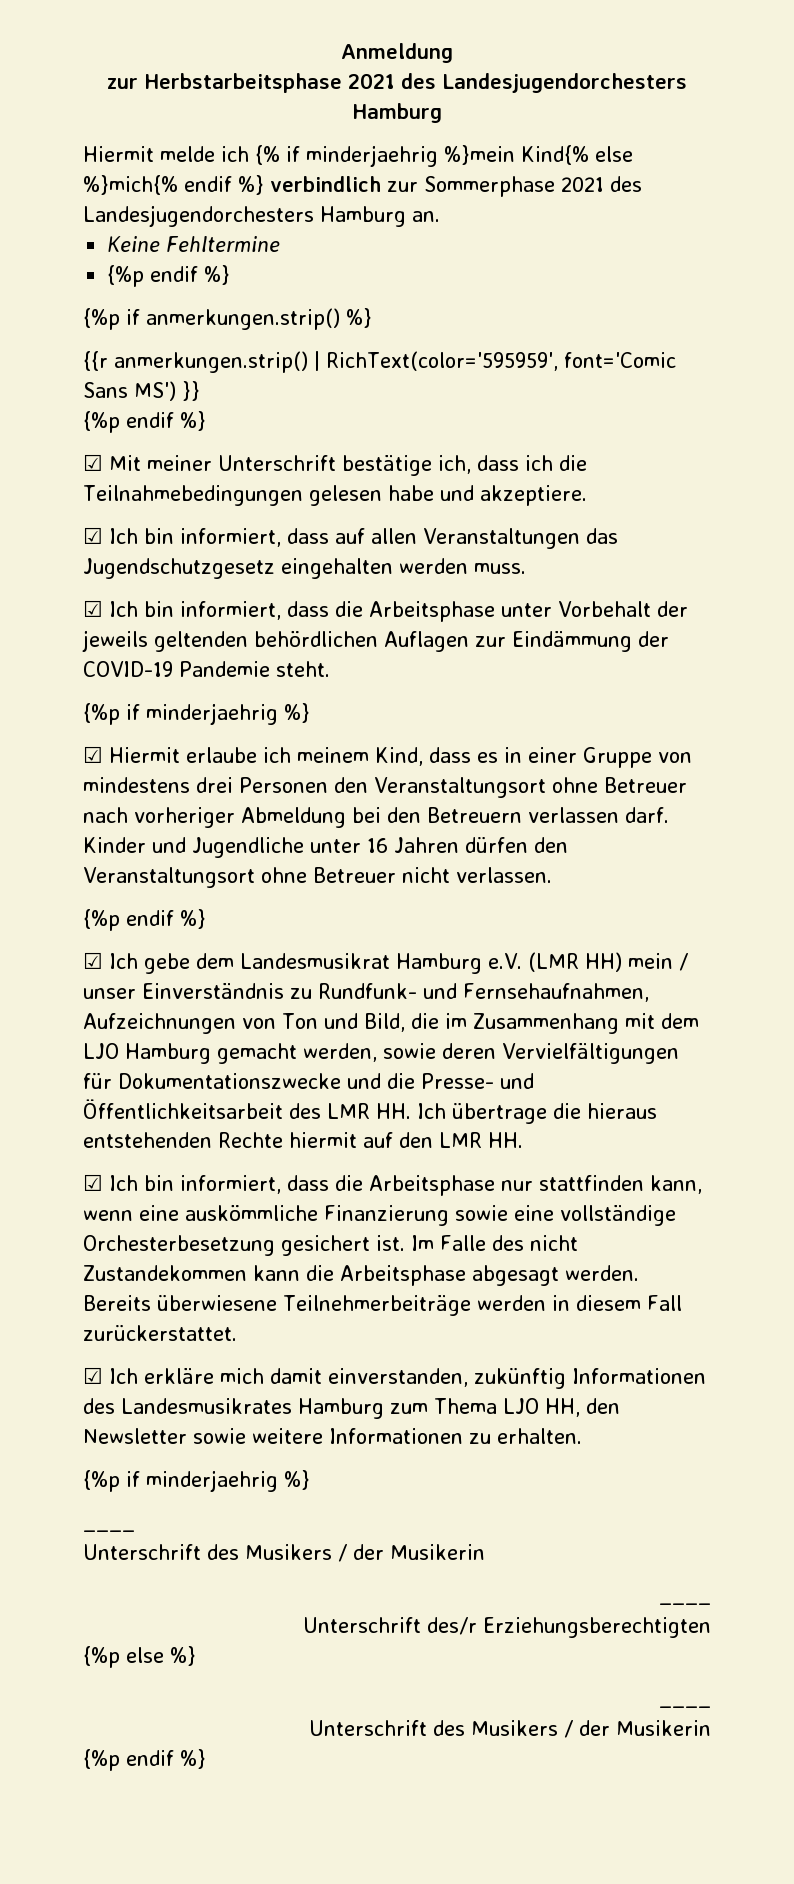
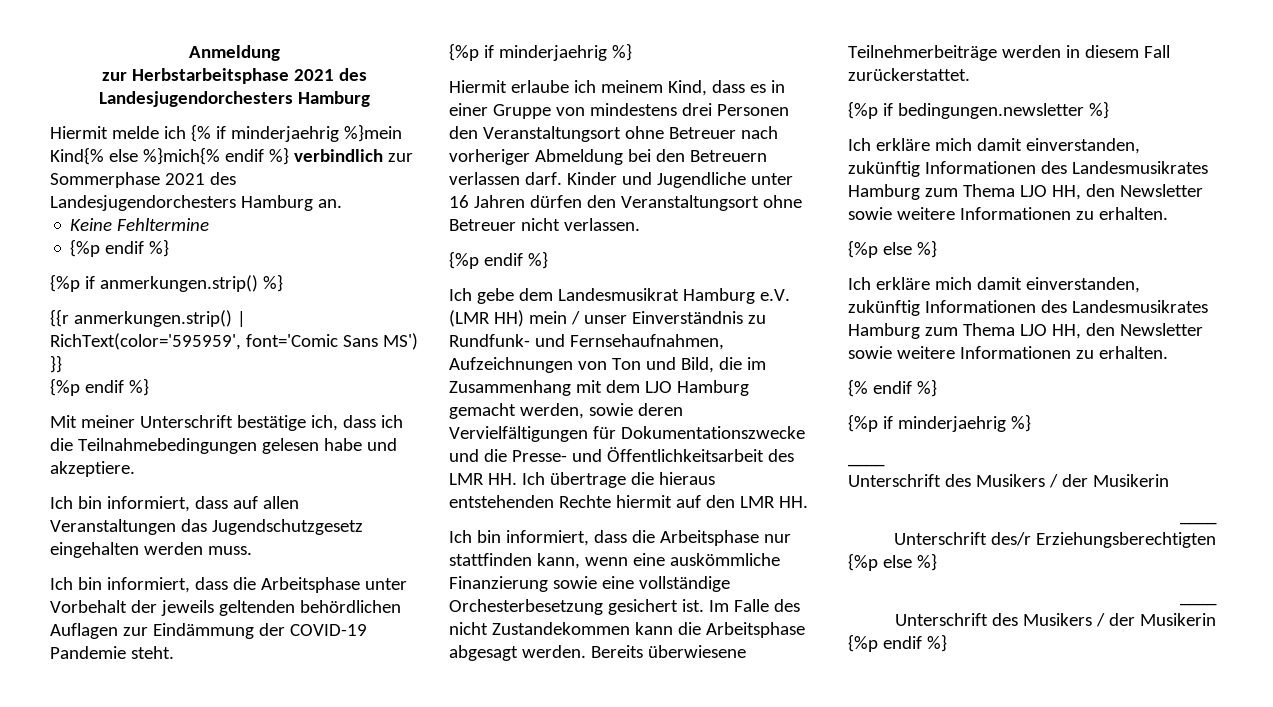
- ☑ Mit meiner Unterschrift bestätige ich, dass ich die Teilnahmebedingungen gelesen habe und akzeptiere.
+ Mit meiner Unterschrift bestätige ich, dass ich die Teilnahmebedingungen gelesen habe und akzeptiere.
- ☑ Ich bin informiert, dass auf allen Veranstaltungen das Jugendschutzgesetz eingehalten werden muss.
+ Ich bin informiert, dass auf allen Veranstaltungen das Jugendschutzgesetz eingehalten werden muss.
- ☑ Ich bin informiert, dass die Arbeitsphase unter Vorbehalt der jeweils geltenden behördlichen Auflagen zur Eindämmung der COVID-19 Pandemie steht.
+ Ich bin informiert, dass die Arbeitsphase unter Vorbehalt der jeweils geltenden behördlichen Auflagen zur Eindämmung der COVID-19 Pandemie steht.
- ☑ Hiermit erlaube ich meinem Kind, dass es in einer Gruppe von mindestens drei Personen den Veranstaltungsort ohne Betreuer nach vorheriger Abmeldung bei den Betreuern verlassen darf.
+ Hiermit erlaube ich meinem Kind, dass es in einer Gruppe von mindestens drei Personen den Veranstaltungsort ohne Betreuer nach vorheriger Abmeldung bei den Betreuern verlassen darf.
- ☑ Ich gebe dem Landesmusikrat Hamburg e.V. (LMR HH) mein / unser Einverständnis zu Rundfunk- und Fernsehaufnahmen, Aufzeichnungen von Ton und Bild, die im Zusammenhang mit dem LJO Hamburg gemacht werden, sowie deren Vervielfältigungen für Dokumentationszwecke und die Presse- und Öffentlichkeitsarbeit des LMR HH. Ich übertrage die hieraus entstehenden Rechte hiermit auf den LMR HH.
+ Ich gebe dem Landesmusikrat Hamburg e.V. (LMR HH) mein / unser Einverständnis zu Rundfunk- und Fernsehaufnahmen, Aufzeichnungen von Ton und Bild, die im Zusammenhang mit dem LJO Hamburg gemacht werden, sowie deren Vervielfältigungen für Dokumentationszwecke und die Presse- und Öffentlichkeitsarbeit des LMR HH. Ich übertrage die hieraus entstehenden Rechte hiermit auf den LMR HH.
- ☑ Ich bin informiert, dass die Arbeitsphase nur stattfinden kann, wenn eine auskömmliche Finanzierung sowie eine vollständige Orchesterbesetzung gesichert ist.
+ Ich bin informiert, dass die Arbeitsphase nur stattfinden kann, wenn eine auskömmliche Finanzierung sowie eine vollständige Orchesterbesetzung gesichert ist.
- ☑ Ich erkläre mich damit einverstanden, zukünftig Informationen des Landesmusikrates Hamburg zum Thema LJO HH, den Newsletter sowie weitere Informationen zu erhalten.
+ {%p if bedingungen.newsletter %}
+ Ich erkläre mich damit einverstanden, zukünftig Informationen des Landesmusikrates Hamburg zum Thema LJO HH, den Newsletter sowie weitere Informationen zu erhalten.
+ {%p else %}
+ Ich erkläre mich damit einverstanden, zukünftig Informationen des Landesmusikrates Hamburg zum Thema LJO HH, den Newsletter sowie weitere Informationen zu erhalten.
+ {% endif %}

